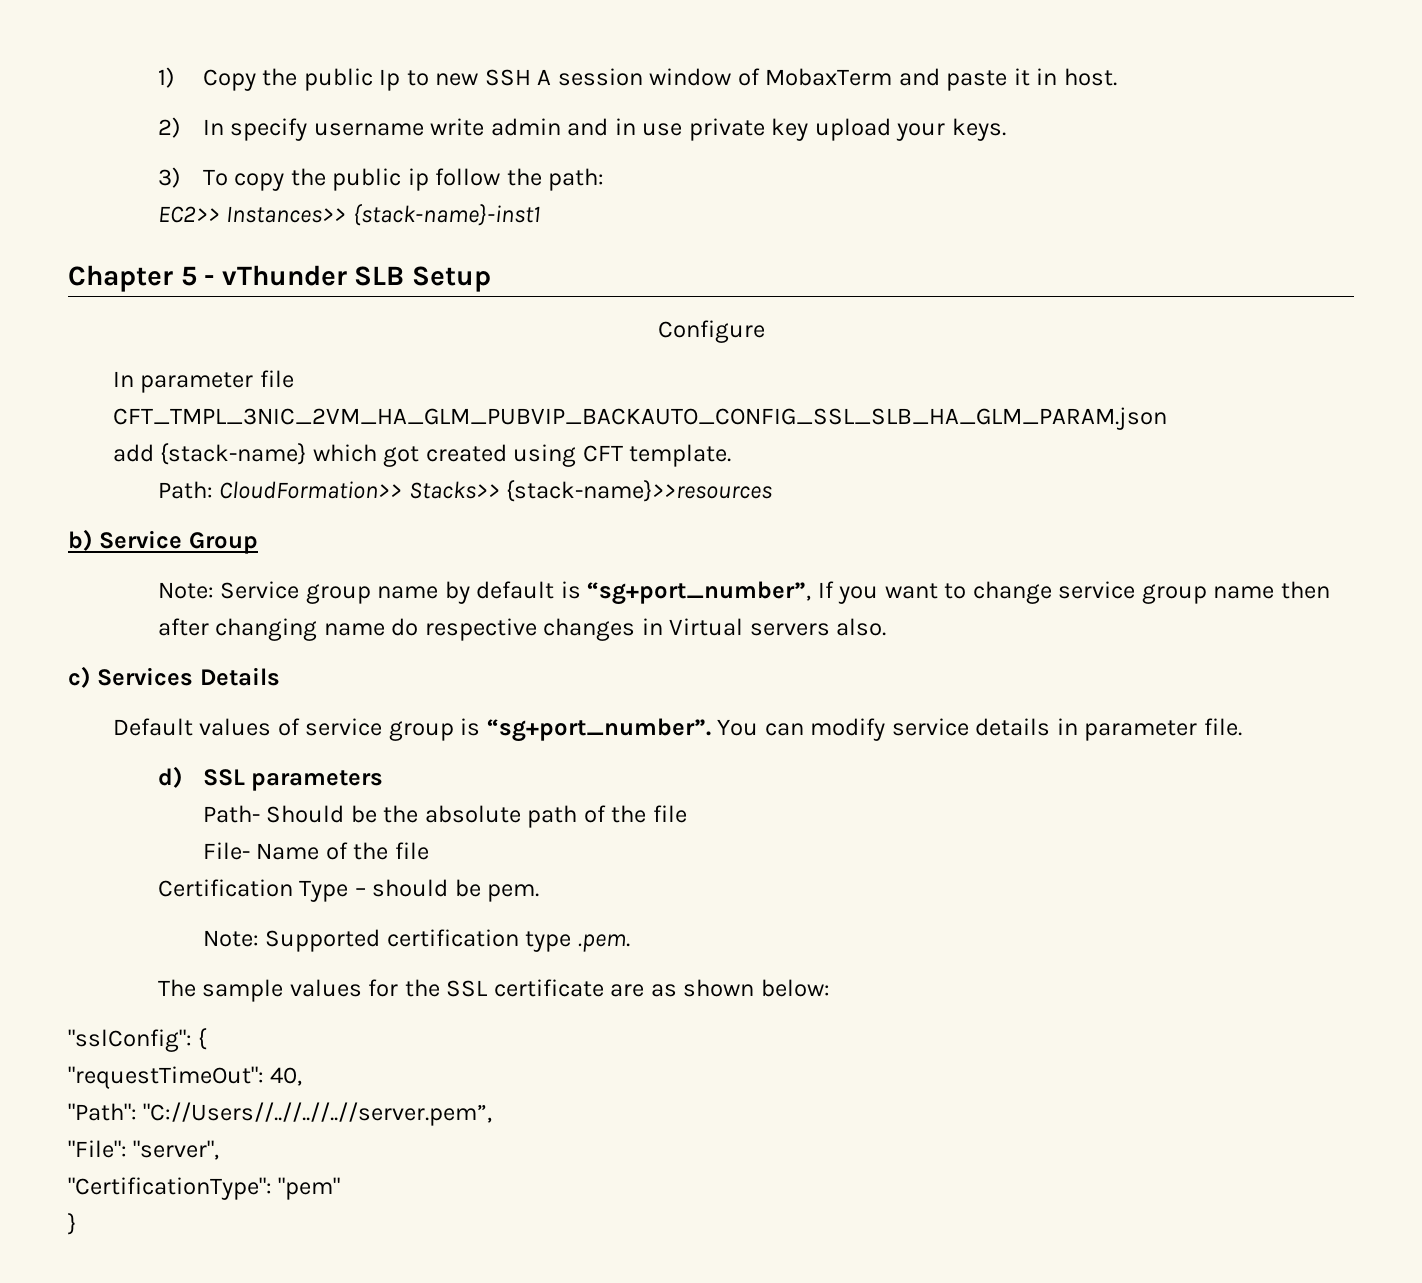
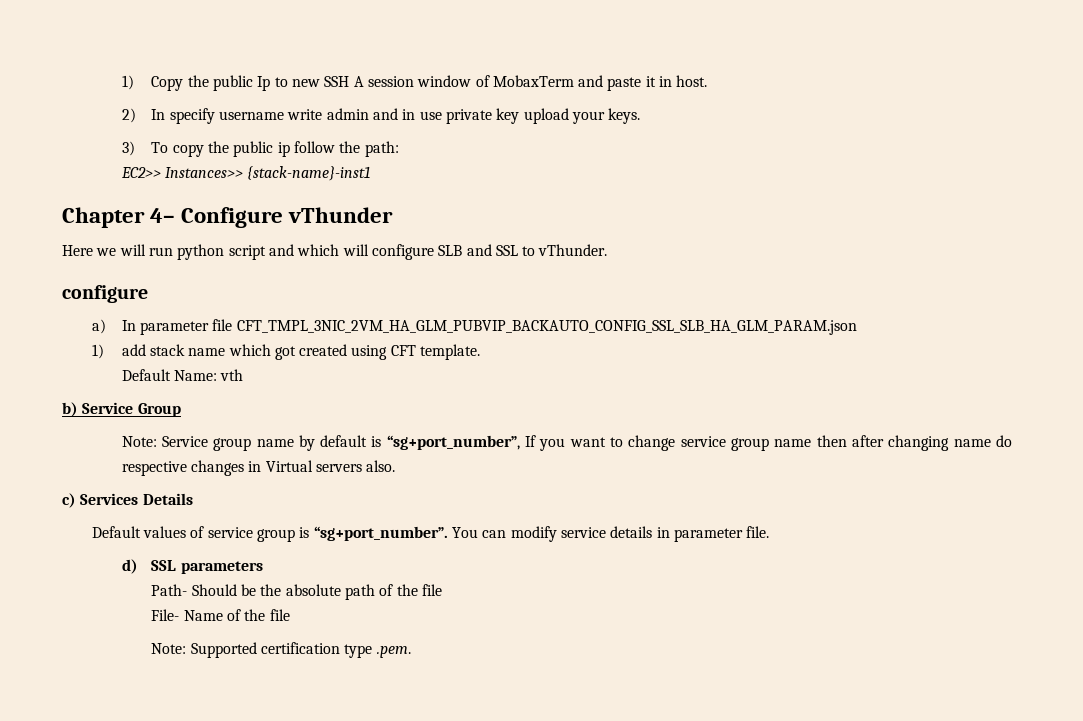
- Chapter 5 - vThunder SLB Setup
- Configure
- In parameter file CFT_TMPL_3NIC_2VM_HA_GLM_PUBVIP_BACKAUTO_CONFIG_SSL_SLB_HA_GLM_PARAM.json
+ Chapter 4– Configure vThunder
+ Here we will run python script and which will configure SLB and SSL to vThunder.
+ configure
+ a) In parameter file CFT_TMPL_3NIC_2VM_HA_GLM_PUBVIP_BACKAUTO_CONFIG_SSL_SLB_HA_GLM_PARAM.json
- add {stack-name} which got created using CFT template.
+ 1) add stack name which got created using CFT template.
- Path: CloudFormation>> Stacks>> {stack-name}>>resources
+ Default Name: vth
- Certification Type – should be pem.
- The sample values for the SSL certificate are as shown below:
- "sslConfig": {
- "requestTimeOut": 40,
- "Path": "C://Users//..//..//..//server.pem”,
- "File": "server",
- "CertificationType": "pem"
- }

